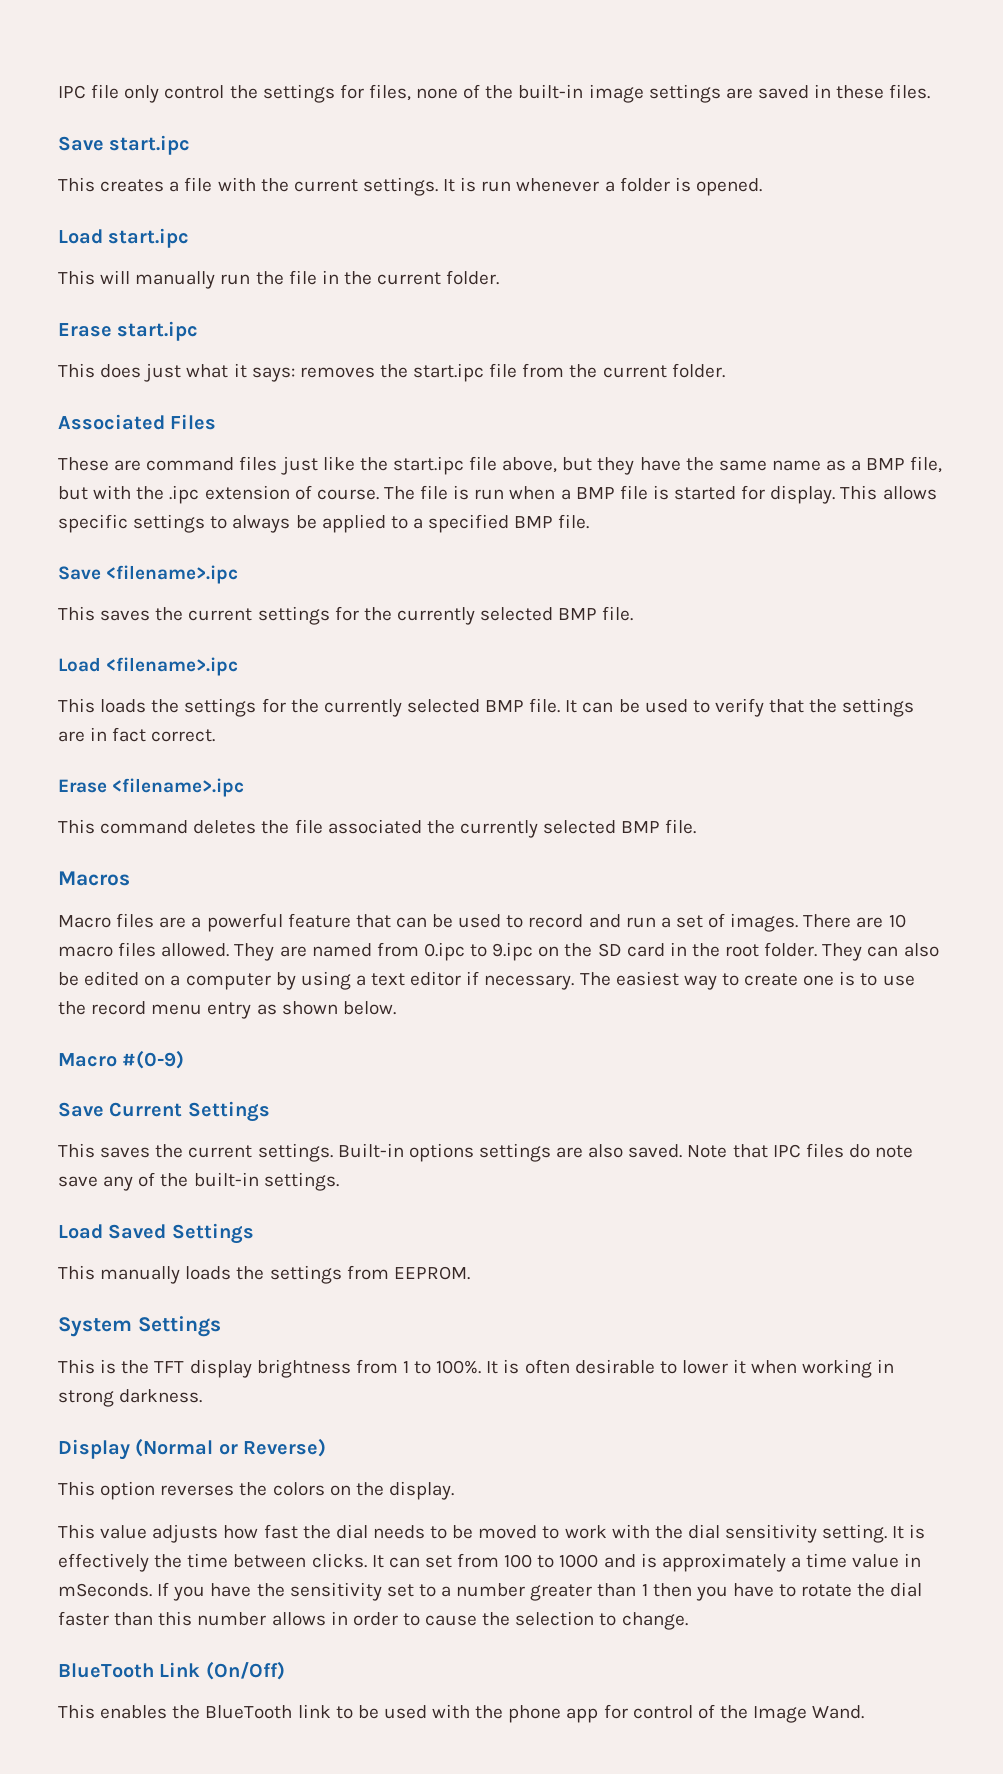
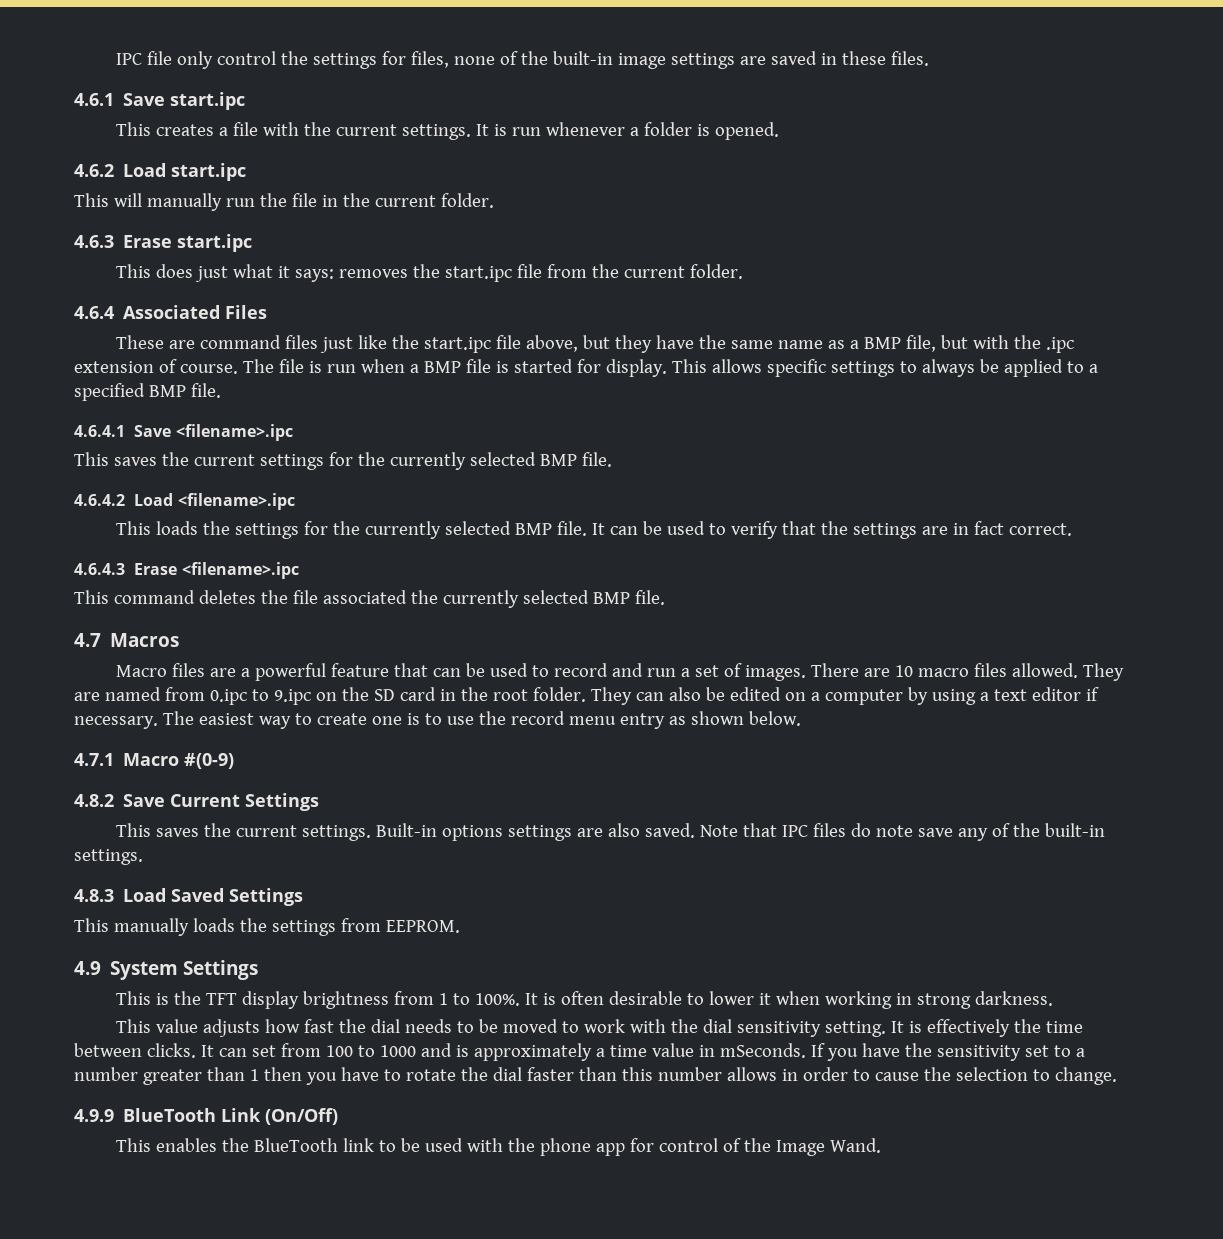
- Save start.ipc
+ 4.6.1 Save start.ipc
- Load start.ipc
+ 4.6.2 Load start.ipc
- Erase start.ipc
+ 4.6.3 Erase start.ipc
- Associated Files
+ 4.6.4 Associated Files
- Save <filename>.ipc
+ 4.6.4.1 Save <filename>.ipc
- Load <filename>.ipc
+ 4.6.4.2 Load <filename>.ipc
- Erase <filename>.ipc
+ 4.6.4.3 Erase <filename>.ipc
- Macros
+ 4.7 Macros
- Macro #(0-9)
+ 4.7.1 Macro #(0-9)
- Save Current Settings
+ 4.8.2 Save Current Settings
- Load Saved Settings
+ 4.8.3 Load Saved Settings
- System Settings
+ 4.9 System Settings
- Display (Normal or Reverse)
- This option reverses the colors on the display.
- BlueTooth Link (On/Off)
+ 4.9.9 BlueTooth Link (On/Off)

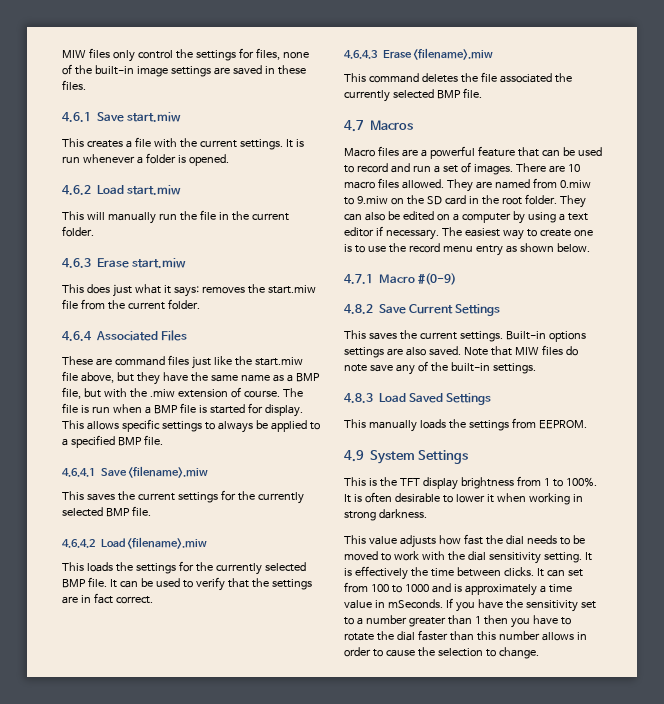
- IPC file only control the settings for files, none of the built-in image settings are saved in these files.
+ MIW files only control the settings for files, none of the built-in image settings are saved in these files.
- 4.6.1 Save start.ipc
+ 4.6.1 Save start.miw
- 4.6.2 Load start.ipc
+ 4.6.2 Load start.miw
- 4.6.3 Erase start.ipc
+ 4.6.3 Erase start.miw
- This does just what it says: removes the start.ipc file from the current folder.
+ This does just what it says: removes the start.miw file from the current folder.
- These are command files just like the start.ipc file above, but they have the same name as a BMP file, but with the .ipc extension of course.
+ These are command files just like the start.miw file above, but they have the same name as a BMP file, but with the .miw extension of course.
- 4.6.4.1 Save <filename>.ipc
+ 4.6.4.1 Save <filename>.miw
- 4.6.4.2 Load <filename>.ipc
+ 4.6.4.2 Load <filename>.miw
- 4.6.4.3 Erase <filename>.ipc
+ 4.6.4.3 Erase <filename>.miw
- They are named from 0.ipc to 9.ipc on the SD card in the root folder.
+ They are named from 0.miw to 9.miw on the SD card in the root folder.
- Note that IPC files do note save any of the built-in settings.
+ Note that MIW files do note save any of the built-in settings.
- 4.9.9 BlueTooth Link (On/Off)
- This enables the BlueTooth link to be used with the phone app for control of the Image Wand.

